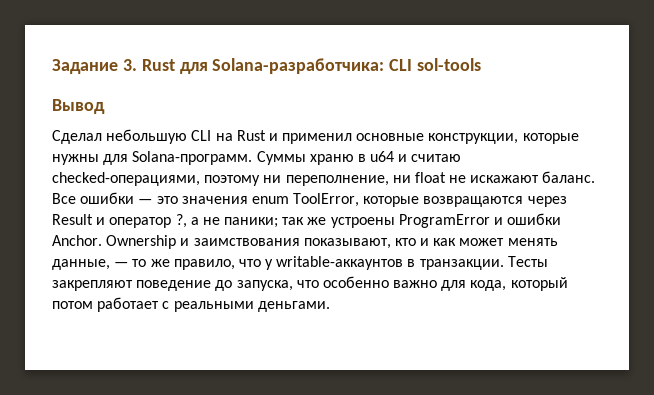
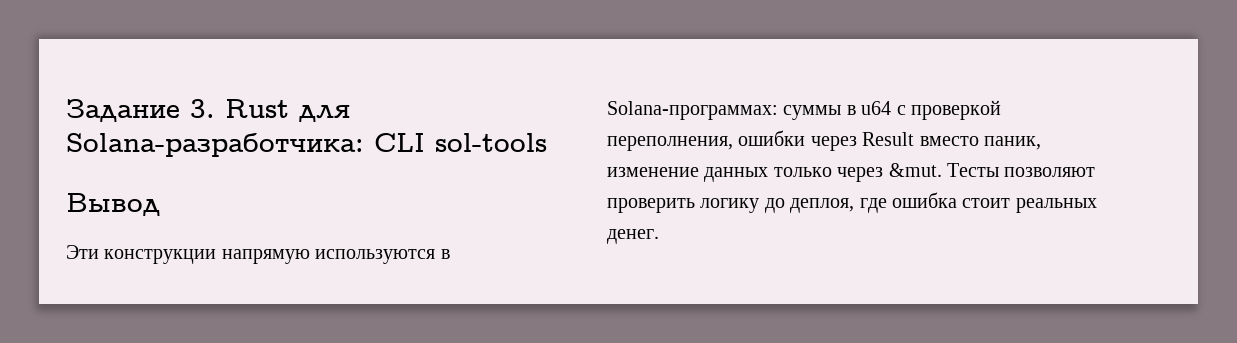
- Сделал небольшую CLI на Rust и применил основные конструкции, которые нужны для Solana-программ. Суммы храню в u64 и считаю checked-операциями, поэтому ни переполнение, ни float не искажают баланс. Все ошибки — это значения enum ToolError, которые возвращаются через Result и оператор ?, а не паники; так же устроены ProgramError и ошибки Anchor. Ownership и заимствования показывают, кто и как может менять данные, — то же правило, что у writable-аккаунтов в транзакции. Тесты закрепляют поведение до запуска, что особенно важно для кода, который потом работает с реальными деньгами.
+ Эти конструкции напрямую используются в Solana-программах: суммы в u64 с проверкой переполнения, ошибки через Result вместо паник, изменение данных только через &mut. Тесты позволяют проверить логику до деплоя, где ошибка стоит реальных денег.

